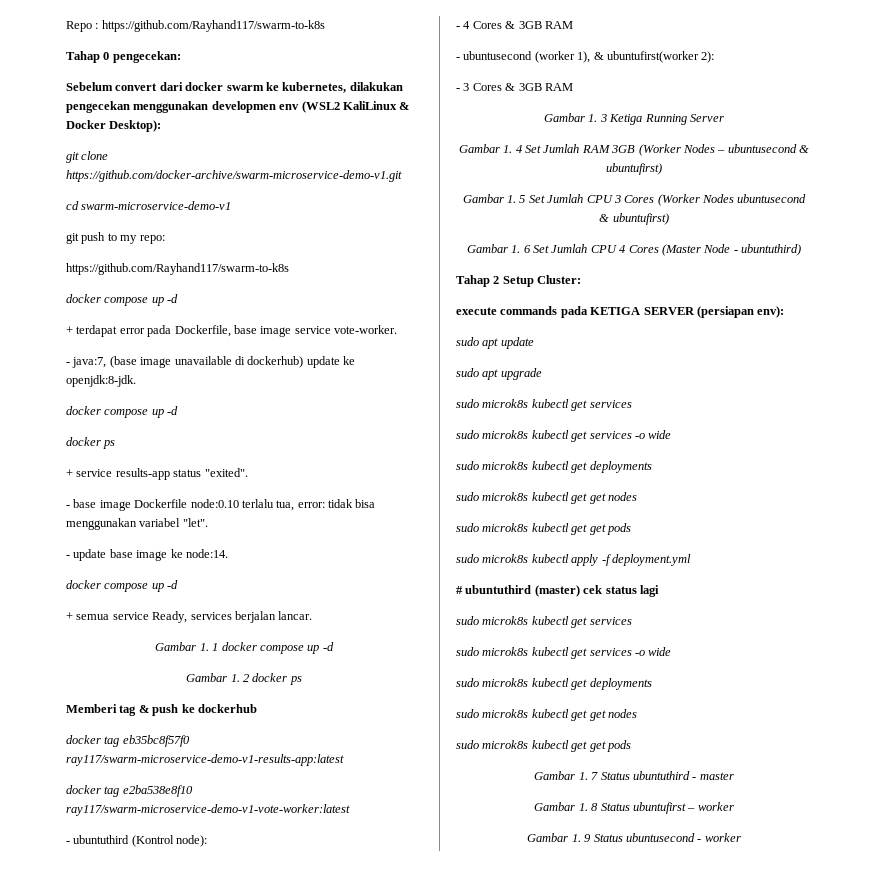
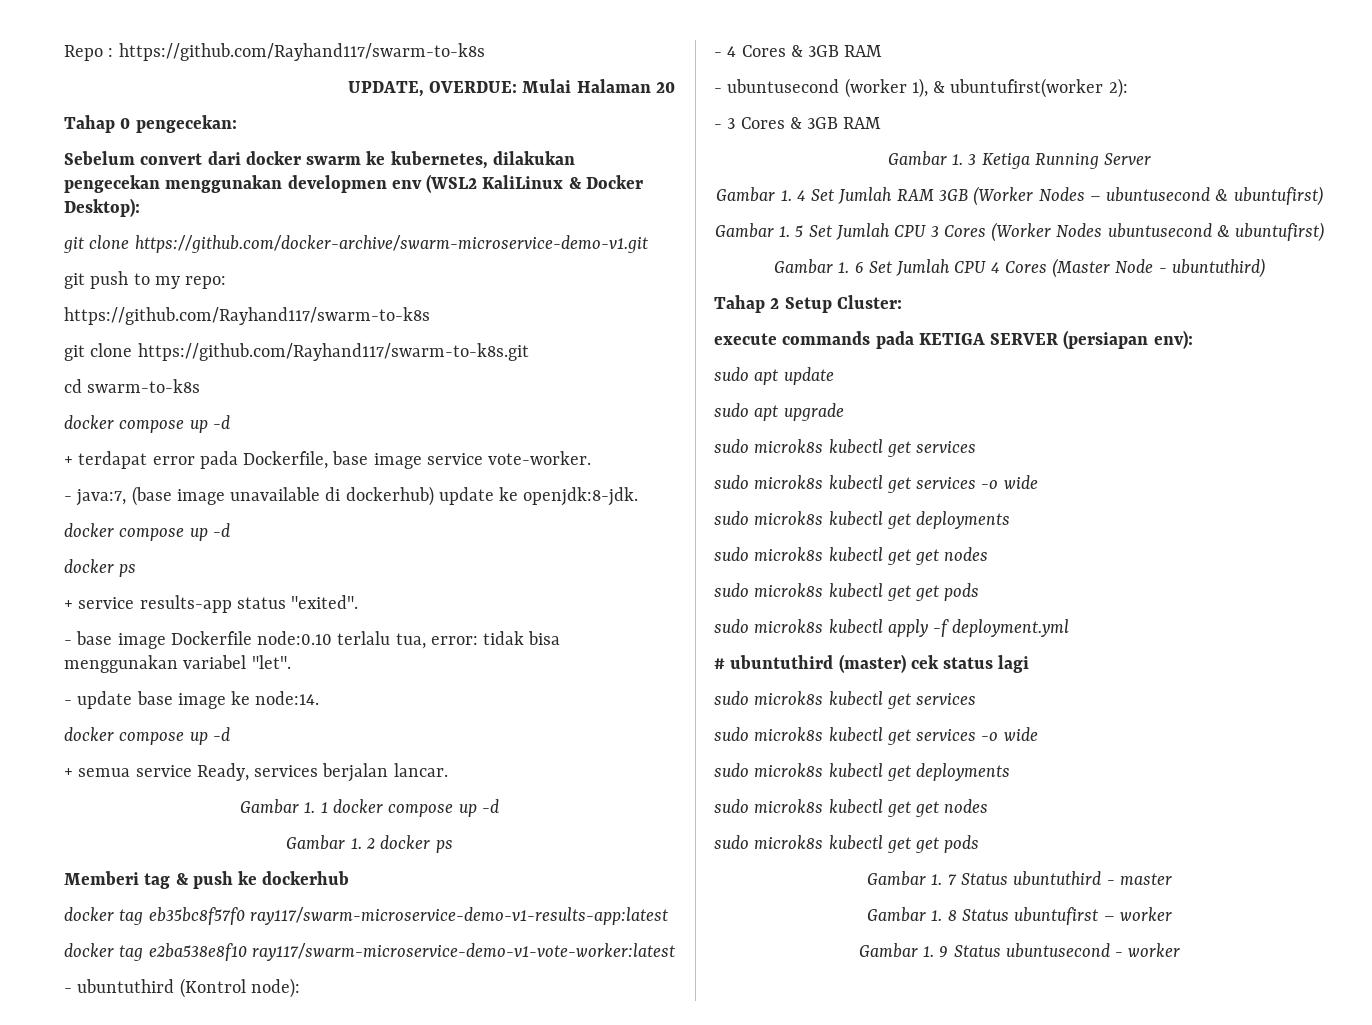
+ UPDATE, OVERDUE: Mulai Halaman 20
- cd swarm-microservice-demo-v1
+ git clone https://github.com/Rayhand117/swarm-to-k8s.git
+ cd swarm-to-k8s

